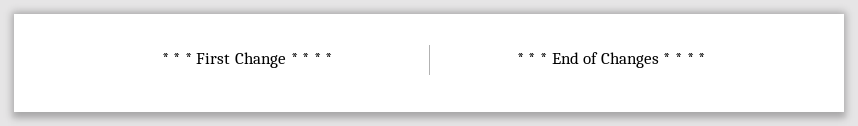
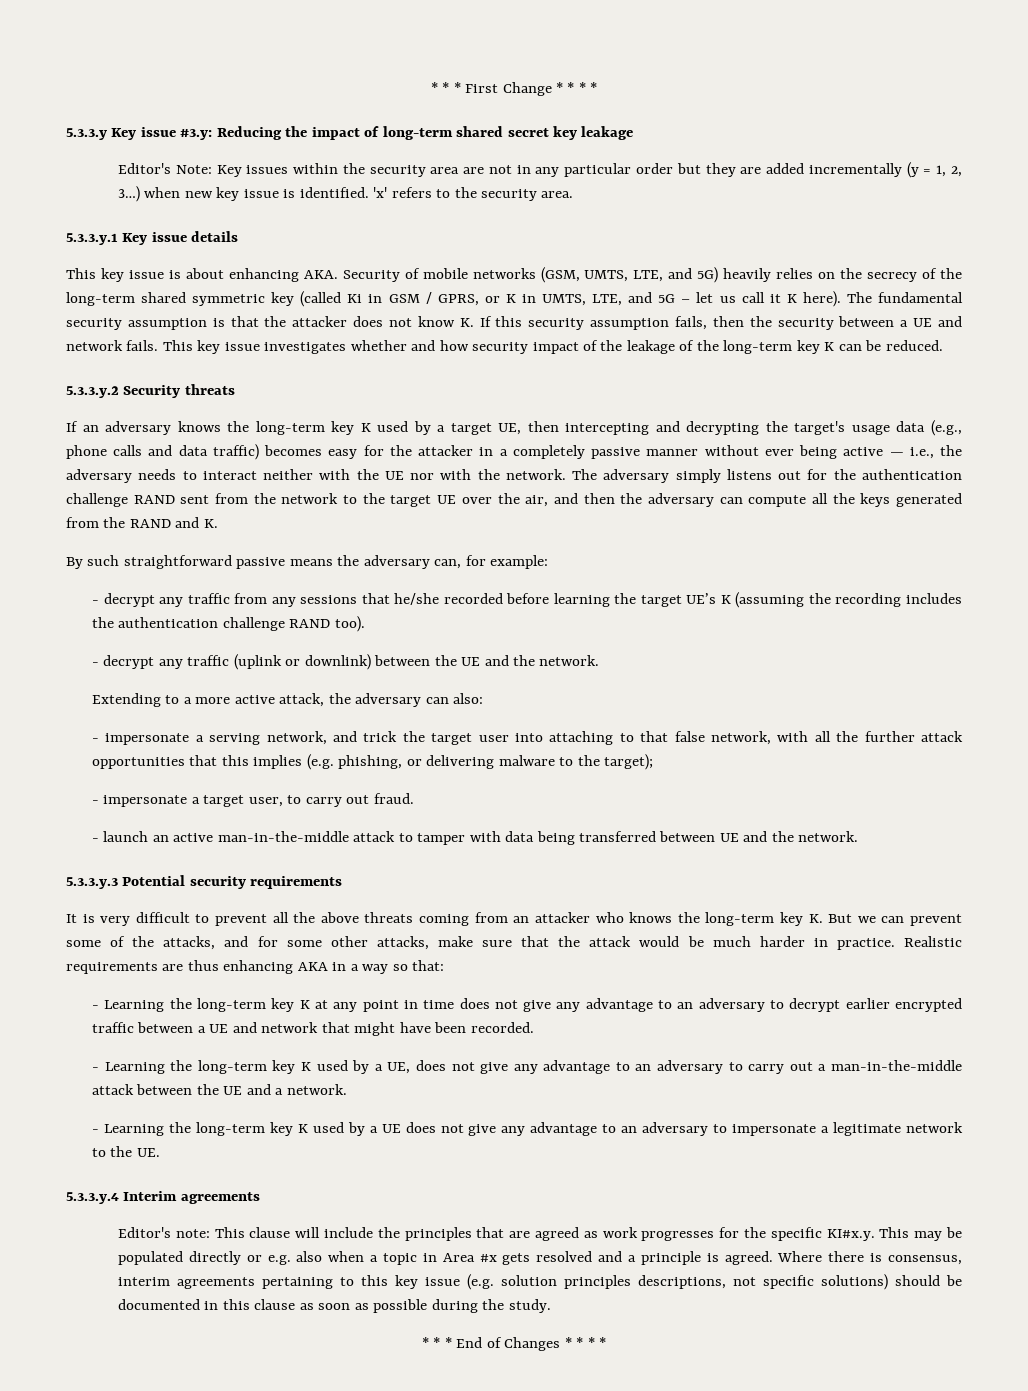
+ 5.3.3.y Key issue #3.y: Reducing the impact of long-term shared secret key leakage
+ Editor's Note: Key issues within the security area are not in any particular order but they are added incrementally (y = 1, 2, 3…) when new key issue is identified. 'x' refers to the security area.
+ 5.3.3.y.1 Key issue details
+ This key issue is about enhancing AKA. Security of mobile networks (GSM, UMTS, LTE, and 5G) heavily relies on the secrecy of the long-term shared symmetric key (called Ki in GSM / GPRS, or K in UMTS, LTE, and 5G – let us call it K here). The fundamental security assumption is that the attacker does not know K. If this security assumption fails, then the security between a UE and network fails. This key issue investigates whether and how security impact of the leakage of the long-term key K can be reduced.
+ 5.3.3.y.2 Security threats
+ If an adversary knows the long-term key K used by a target UE, then intercepting and decrypting the target's usage data (e.g., phone calls and data traffic) becomes easy for the attacker in a completely passive manner without ever being active — i.e., the adversary needs to interact neither with the UE nor with the network. The adversary simply listens out for the authentication challenge RAND sent from the network to the target UE over the air, and then the adversary can compute all the keys generated from the RAND and K.
+ By such straightforward passive means the adversary can, for example:
+ - decrypt any traffic from any sessions that he/she recorded before learning the target UE’s K (assuming the recording includes the authentication challenge RAND too).
+ - decrypt any traffic (uplink or downlink) between the UE and the network.
+ Extending to a more active attack, the adversary can also:
+ - impersonate a serving network, and trick the target user into attaching to that false network, with all the further attack opportunities that this implies (e.g. phishing, or delivering malware to the target);
+ - impersonate a target user, to carry out fraud.
+ - launch an active man-in-the-middle attack to tamper with data being transferred between UE and the network.
+ 5.3.3.y.3 Potential security requirements
+ It is very difficult to prevent all the above threats coming from an attacker who knows the long-term key K. But we can prevent some of the attacks, and for some other attacks, make sure that the attack would be much harder in practice. Realistic requirements are thus enhancing AKA in a way so that:
+ - Learning the long-term key K at any point in time does not give any advantage to an adversary to decrypt earlier encrypted traffic between a UE and network that might have been recorded.
+ - Learning the long-term key K used by a UE, does not give any advantage to an adversary to carry out a man-in-the-middle attack between the UE and a network.
+ - Learning the long-term key K used by a UE does not give any advantage to an adversary to impersonate a legitimate network to the UE.
+ 5.3.3.y.4 Interim agreements
+ Editor's note: This clause will include the principles that are agreed as work progresses for the specific KI#x.y. This may be populated directly or e.g. also when a topic in Area #x gets resolved and a principle is agreed. Where there is consensus, interim agreements pertaining to this key issue (e.g. solution principles descriptions, not specific solutions) should be documented in this clause as soon as possible during the study.

